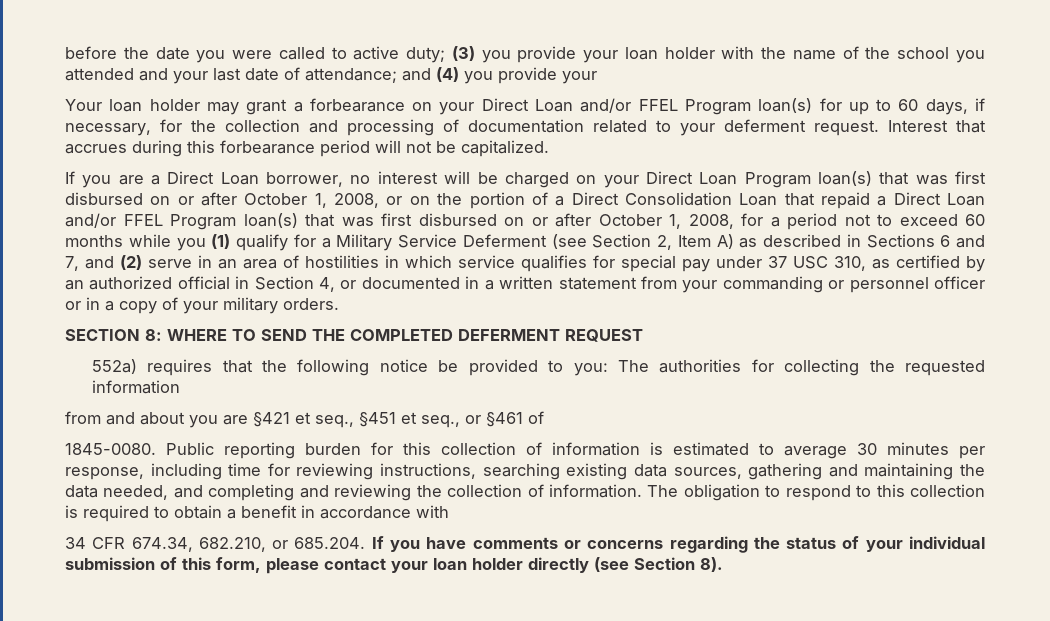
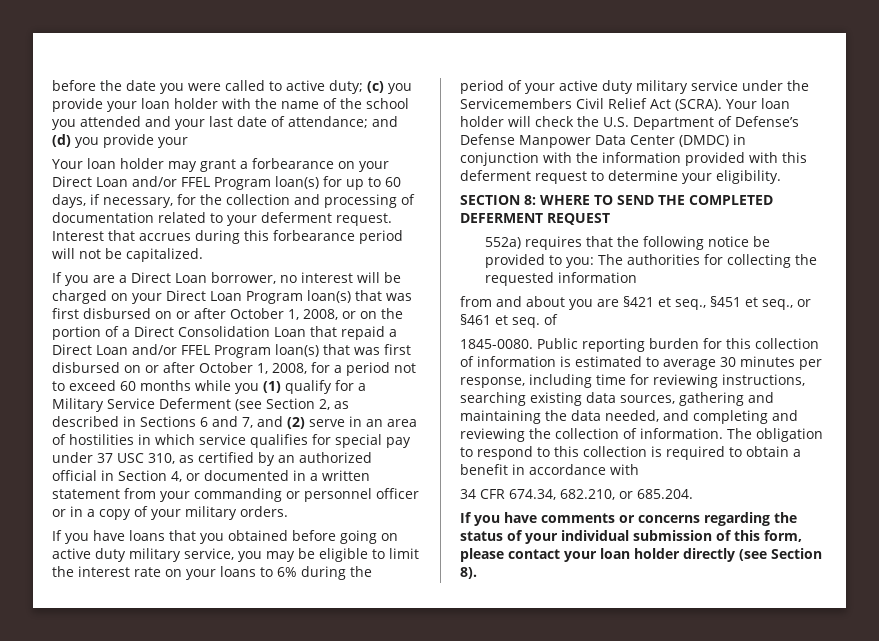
- before the date you were called to active duty; (3) you provide your loan holder with the name of the school you attended and your last date of attendance; and (4) you provide your
+ before the date you were called to active duty; (c) you provide your loan holder with the name of the school you attended and your last date of attendance; and (d) you provide your
- If you are a Direct Loan borrower, no interest will be charged on your Direct Loan Program loan(s) that was first disbursed on or after October 1, 2008, or on the portion of a Direct Consolidation Loan that repaid a Direct Loan and/or FFEL Program loan(s) that was first disbursed on or after October 1, 2008, for a period not to exceed 60 months while you (1) qualify for a Military Service Deferment (see Section 2, Item A) as described in Sections 6 and 7, and (2) serve in an area of hostilities in which service qualifies for special pay under 37 USC 310, as certified by an authorized official in Section 4, or documented in a written statement from your commanding or personnel officer or in a copy of your military orders.
+ If you are a Direct Loan borrower, no interest will be charged on your Direct Loan Program loan(s) that was first disbursed on or after October 1, 2008, or on the portion of a Direct Consolidation Loan that repaid a Direct Loan and/or FFEL Program loan(s) that was first disbursed on or after October 1, 2008, for a period not to exceed 60 months while you (1) qualify for a Military Service Deferment (see Section 2, as described in Sections 6 and 7, and (2) serve in an area of hostilities in which service qualifies for special pay under 37 USC 310, as certified by an authorized official in Section 4, or documented in a written statement from your commanding or personnel officer or in a copy of your military orders.
+ If you have loans that you obtained before going on active duty military service, you may be eligible to limit the interest rate on your loans to 6% during the period of your active duty military service under the Servicemembers Civil Relief Act (SCRA). Your loan holder will check the U.S. Department of Defense’s Defense Manpower Data Center (DMDC) in conjunction with the information provided with this deferment request to determine your eligibility.
- from and about you are §421 et seq., §451 et seq., or §461 of
+ from and about you are §421 et seq., §451 et seq., or §461 et seq. of
- 34 CFR 674.34, 682.210, or 685.204. If you have comments or concerns regarding the status of your individual submission of this form, please contact your loan holder directly (see Section 8).
+ 34 CFR 674.34, 682.210, or 685.204.
+ If you have comments or concerns regarding the status of your individual submission of this form, please contact your loan holder directly (see Section 8).

